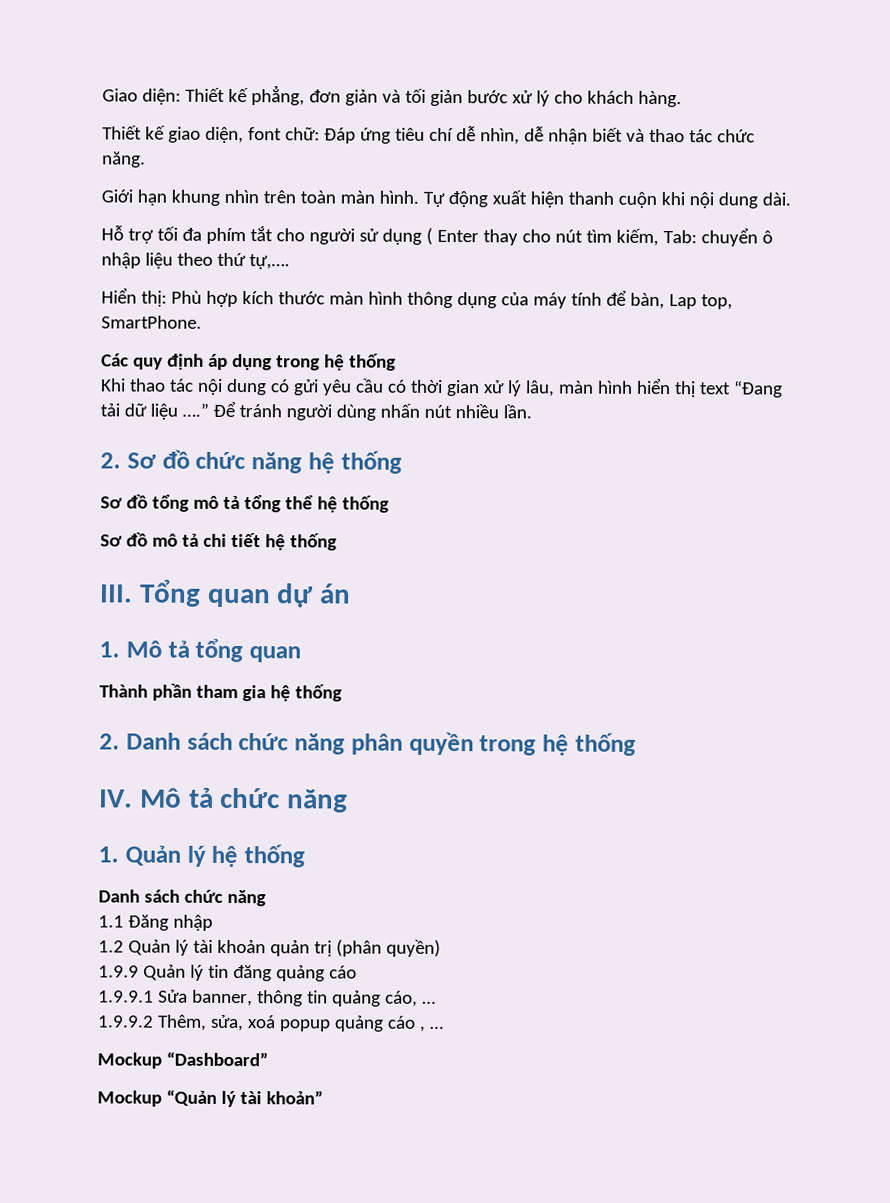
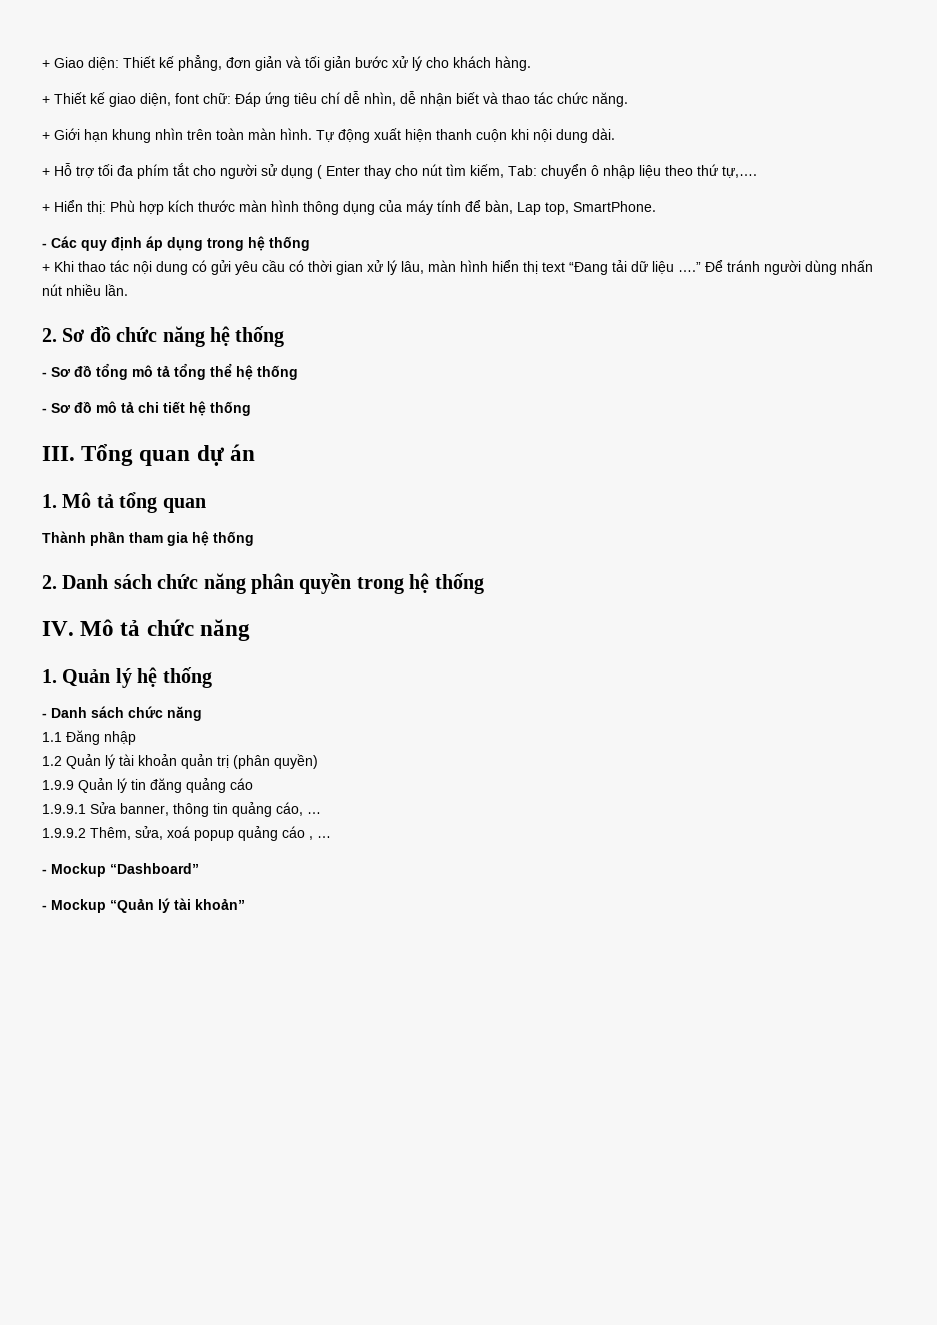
- Giao diện: Thiết kế phẳng, đơn giản và tối giản bước xử lý cho khách hàng.
+ + Giao diện: Thiết kế phẳng, đơn giản và tối giản bước xử lý cho khách hàng.
- Thiết kế giao diện, font chữ: Đáp ứng tiêu chí dễ nhìn, dễ nhận biết và thao tác chức năng.
+ + Thiết kế giao diện, font chữ: Đáp ứng tiêu chí dễ nhìn, dễ nhận biết và thao tác chức năng.
- Giới hạn khung nhìn trên toàn màn hình.
+ + Giới hạn khung nhìn trên toàn màn hình.
- Hỗ trợ tối đa phím tắt cho người sử dụng ( Enter thay cho nút tìm kiếm, Tab: chuyển ô nhập liệu theo thứ tự,….
+ + Hỗ trợ tối đa phím tắt cho người sử dụng ( Enter thay cho nút tìm kiếm, Tab: chuyển ô nhập liệu theo thứ tự,….
- Hiển thị: Phù hợp kích thước màn hình thông dụng của máy tính để bàn, Lap top, SmartPhone.
+ + Hiển thị: Phù hợp kích thước màn hình thông dụng của máy tính để bàn, Lap top, SmartPhone.
- Các quy định áp dụng trong hệ thống
+ - Các quy định áp dụng trong hệ thống
- Khi thao tác nội dung có gửi yêu cầu có thời gian xử lý lâu, màn hình hiển thị text “Đang tải dữ liệu ….”
+ + Khi thao tác nội dung có gửi yêu cầu có thời gian xử lý lâu, màn hình hiển thị text “Đang tải dữ liệu ….”
- Sơ đồ tổng mô tả tổng thể hệ thống
+ - Sơ đồ tổng mô tả tổng thể hệ thống
- Sơ đồ mô tả chi tiết hệ thống
+ - Sơ đồ mô tả chi tiết hệ thống
  1. Quản lý hệ thống
- Danh sách chức năng
+ - Danh sách chức năng
- Mockup “Dashboard”
+ - Mockup “Dashboard”
- Mockup “Quản lý tài khoản”
+ - Mockup “Quản lý tài khoản”

